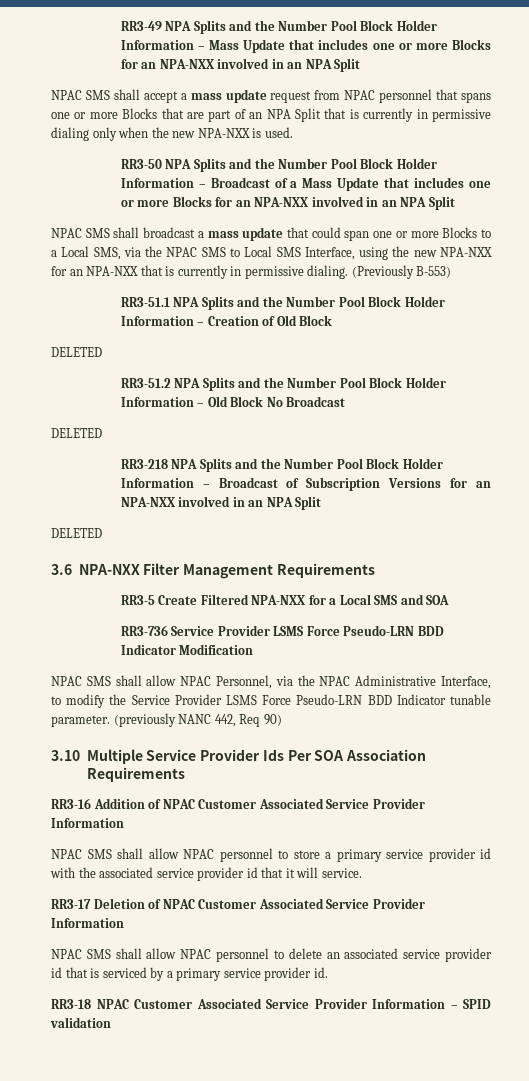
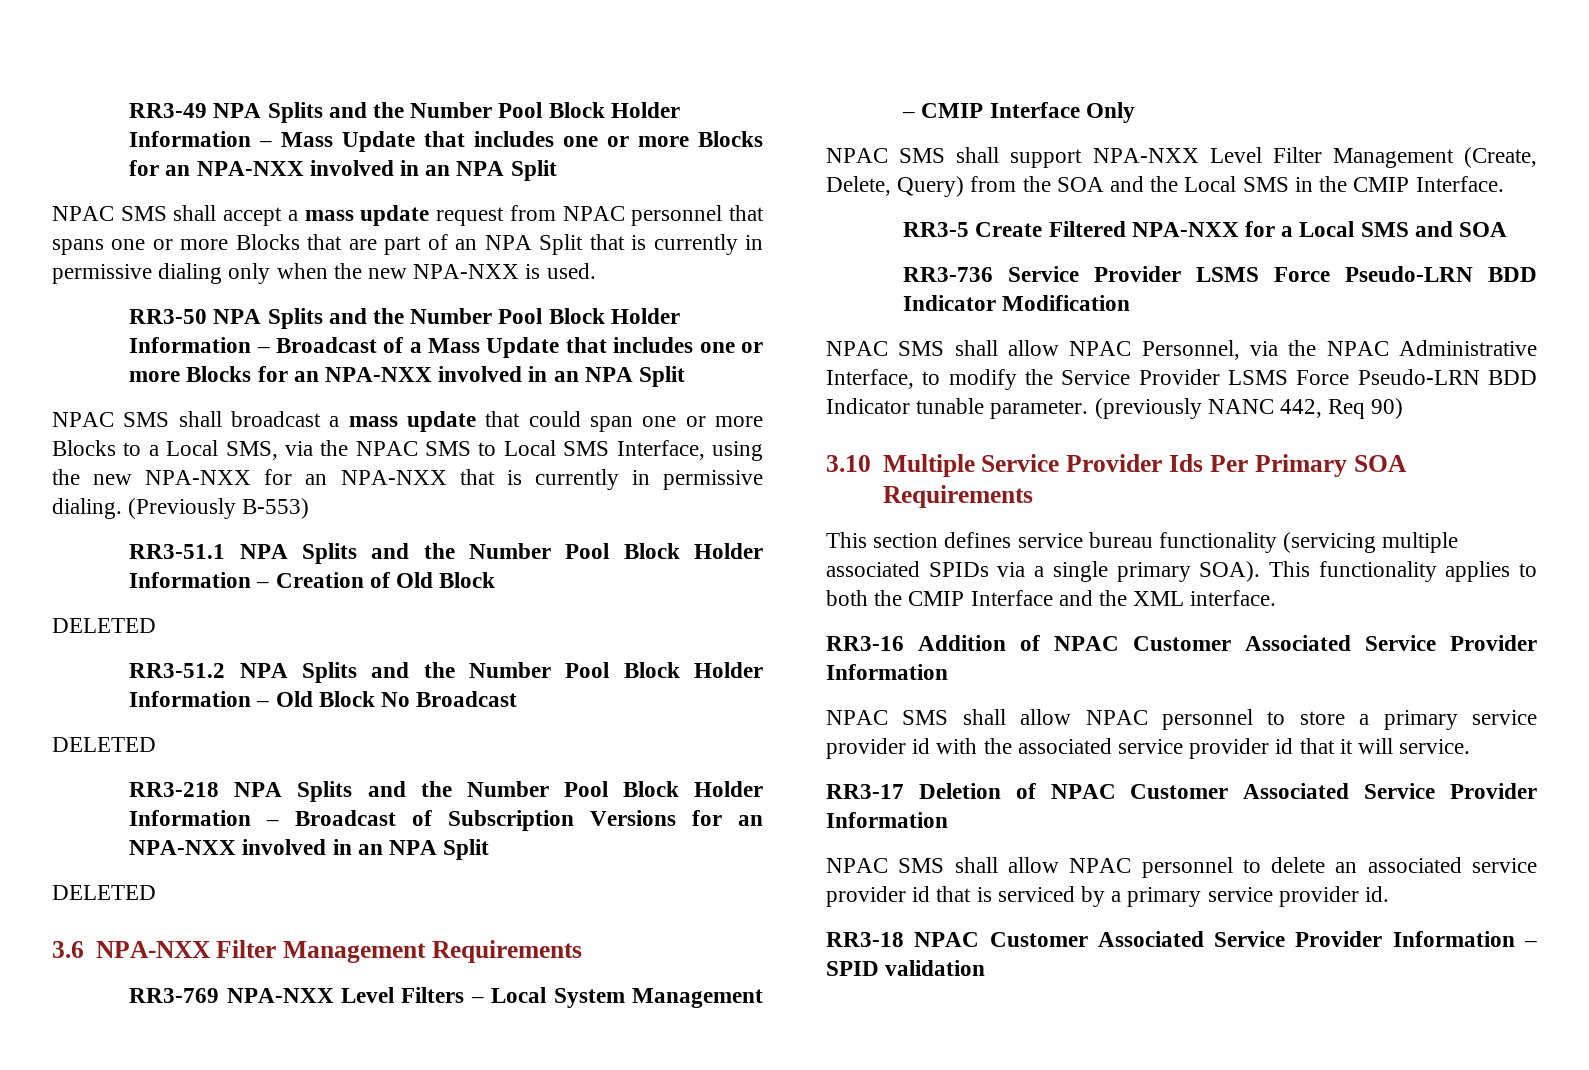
+ RR3-769 NPA-NXX Level Filters – Local System Management – CMIP Interface Only
+ NPAC SMS shall support NPA-NXX Level Filter Management (Create, Delete, Query) from the SOA and the Local SMS in the CMIP Interface.
- 3.10 Multiple Service Provider Ids Per SOA Association Requirements
+ 3.10 Multiple Service Provider Ids Per Primary SOA Requirements
+ This section defines service bureau functionality (servicing multiple associated SPIDs via a single primary SOA). This functionality applies to both the CMIP Interface and the XML interface.

